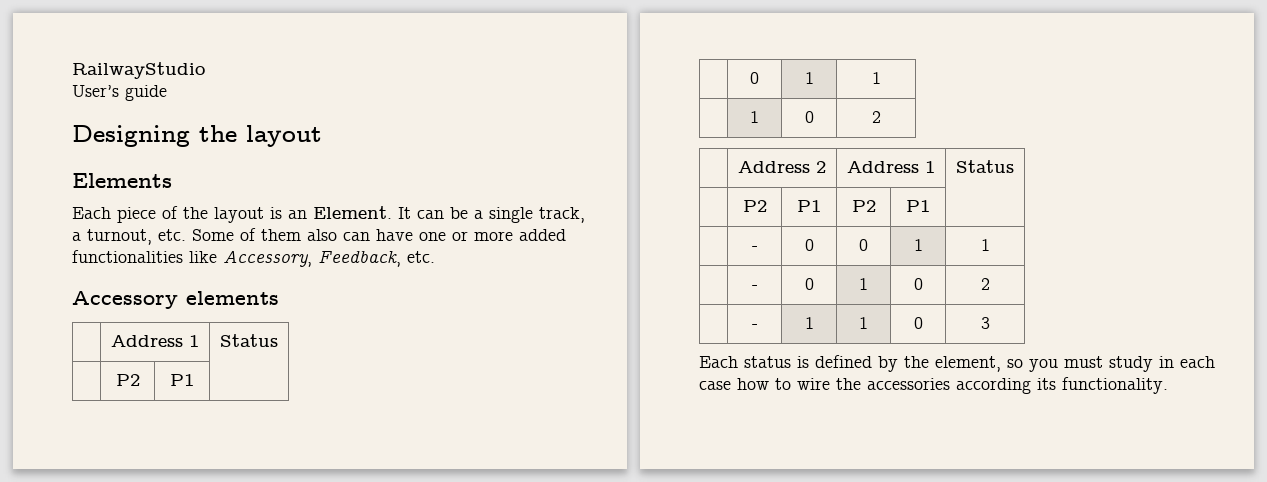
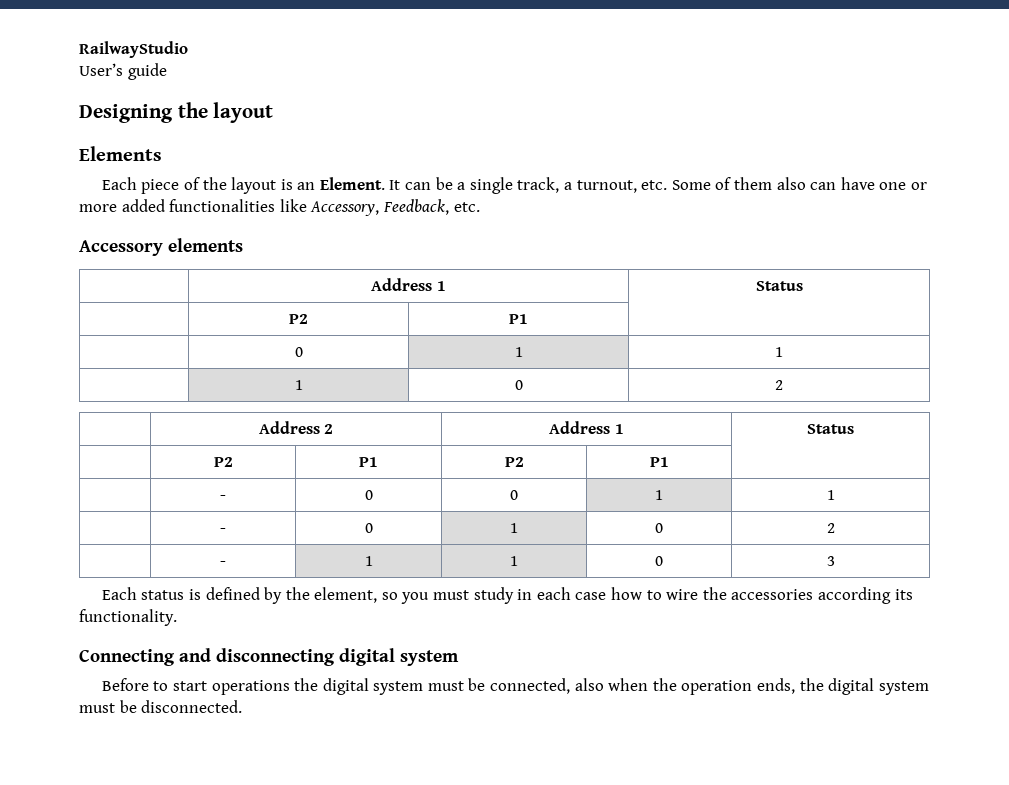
+ Connecting and disconnecting digital system
+ Before to start operations the digital system must be connected, also when the operation ends, the digital system must be disconnected.

